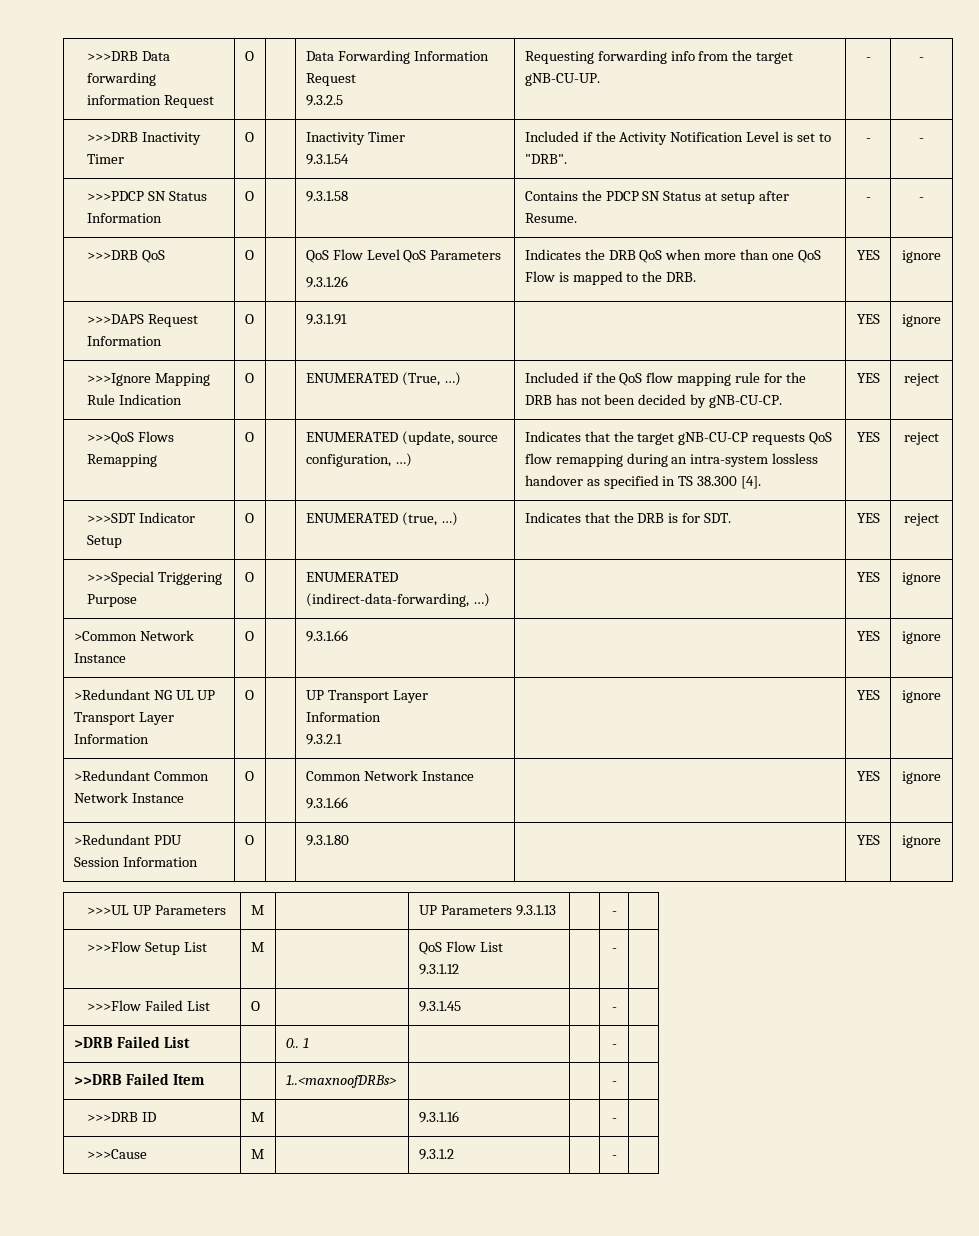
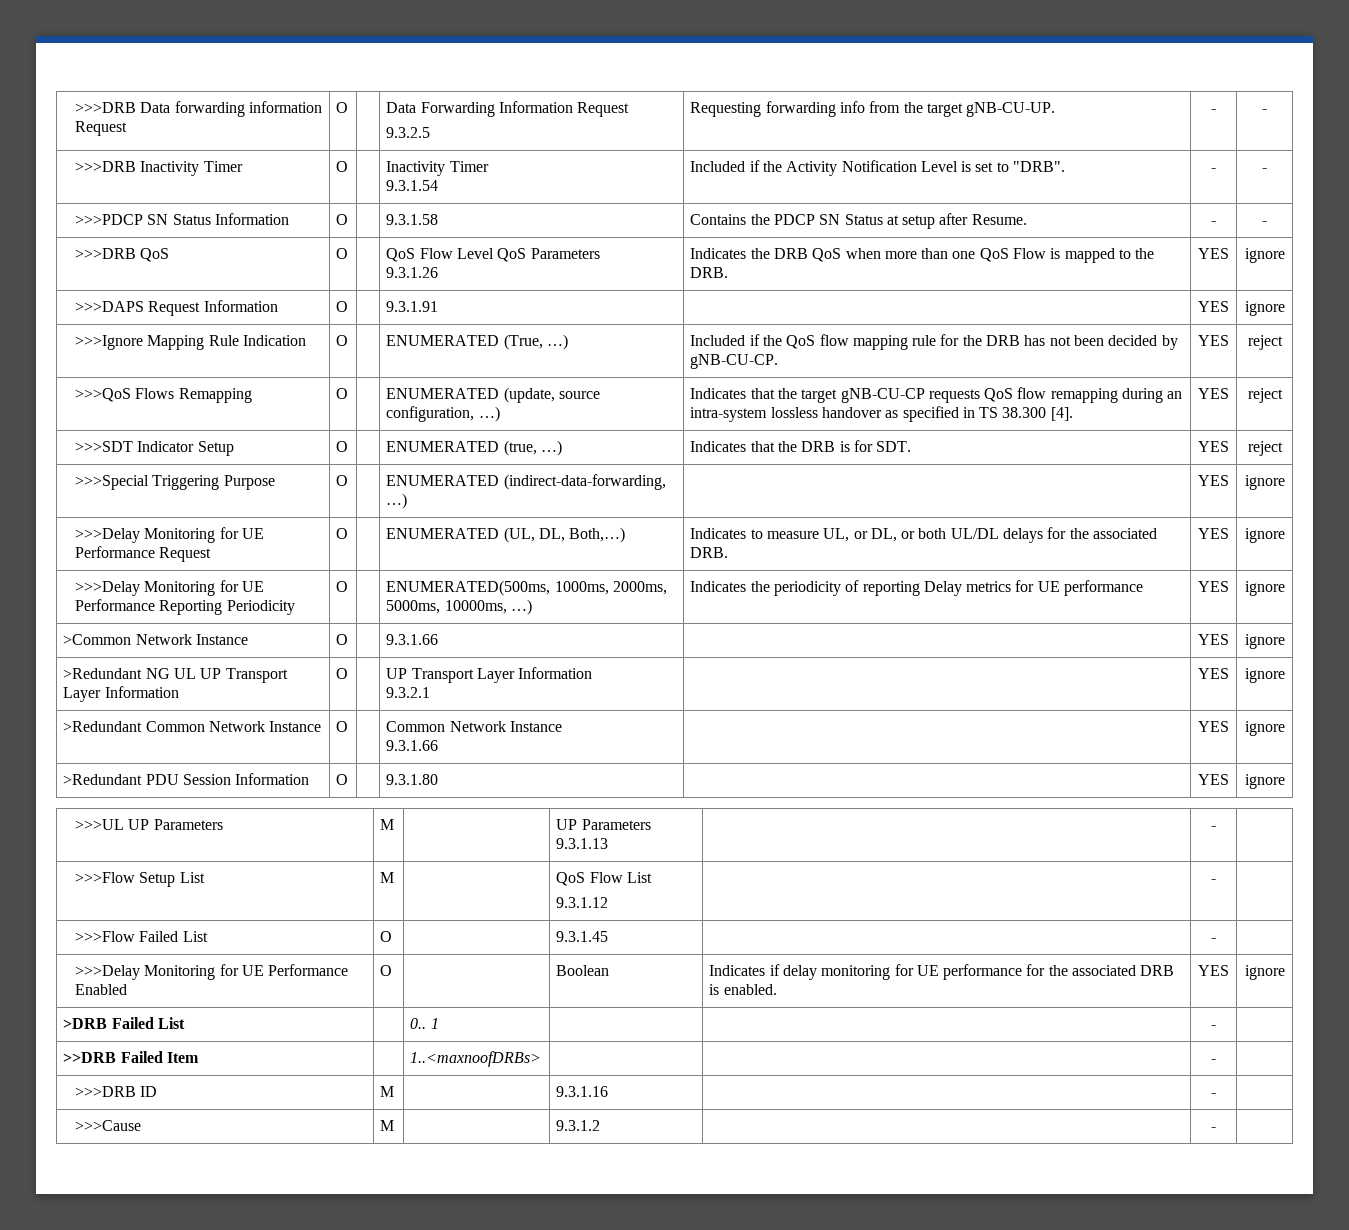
+ >>>Delay Monitoring for UE Performance Request | O | | ENUMERATED (UL, DL, Both,…) | Indicates to measure UL, or DL, or both UL/DL delays for the associated DRB. | YES | ignore
+ >>>Delay Monitoring for UE Performance Reporting Periodicity | O | | ENUMERATED(500ms, 1000ms, 2000ms, 5000ms, 10000ms, …) | Indicates the periodicity of reporting Delay metrics for UE performance | YES | ignore
+ >>>Delay Monitoring for UE Performance Enabled | O | | Boolean | Indicates if delay monitoring for UE performance for the associated DRB is enabled. | YES | ignore

